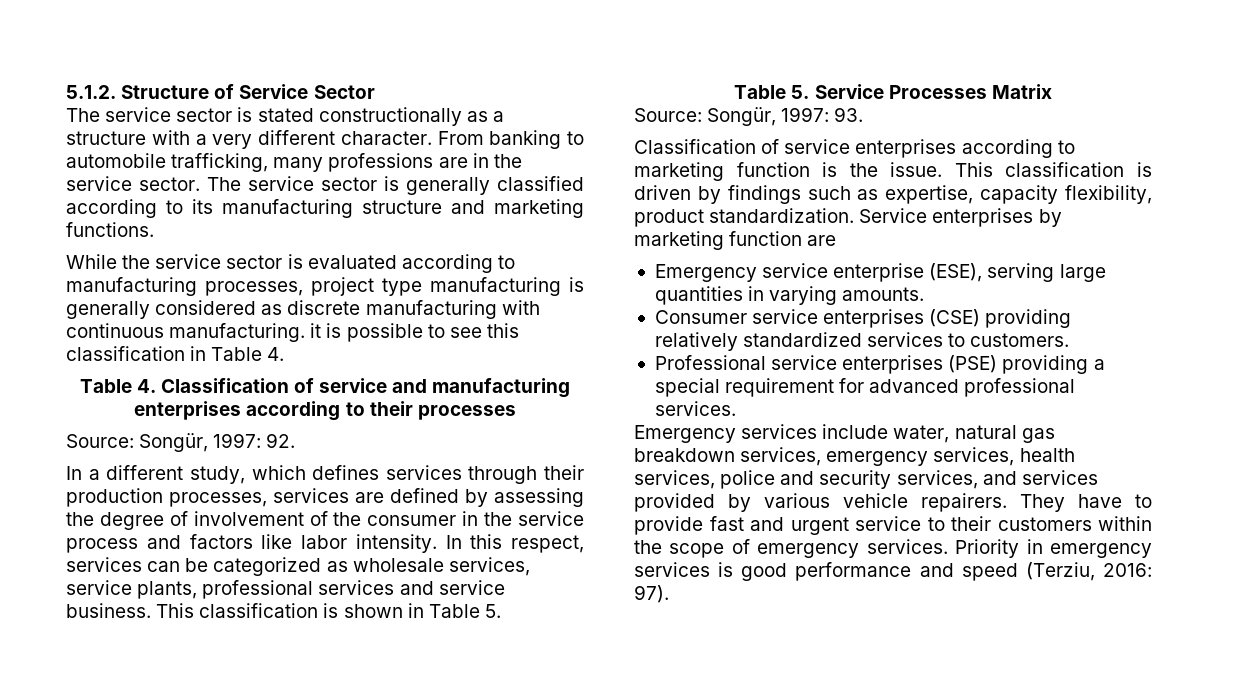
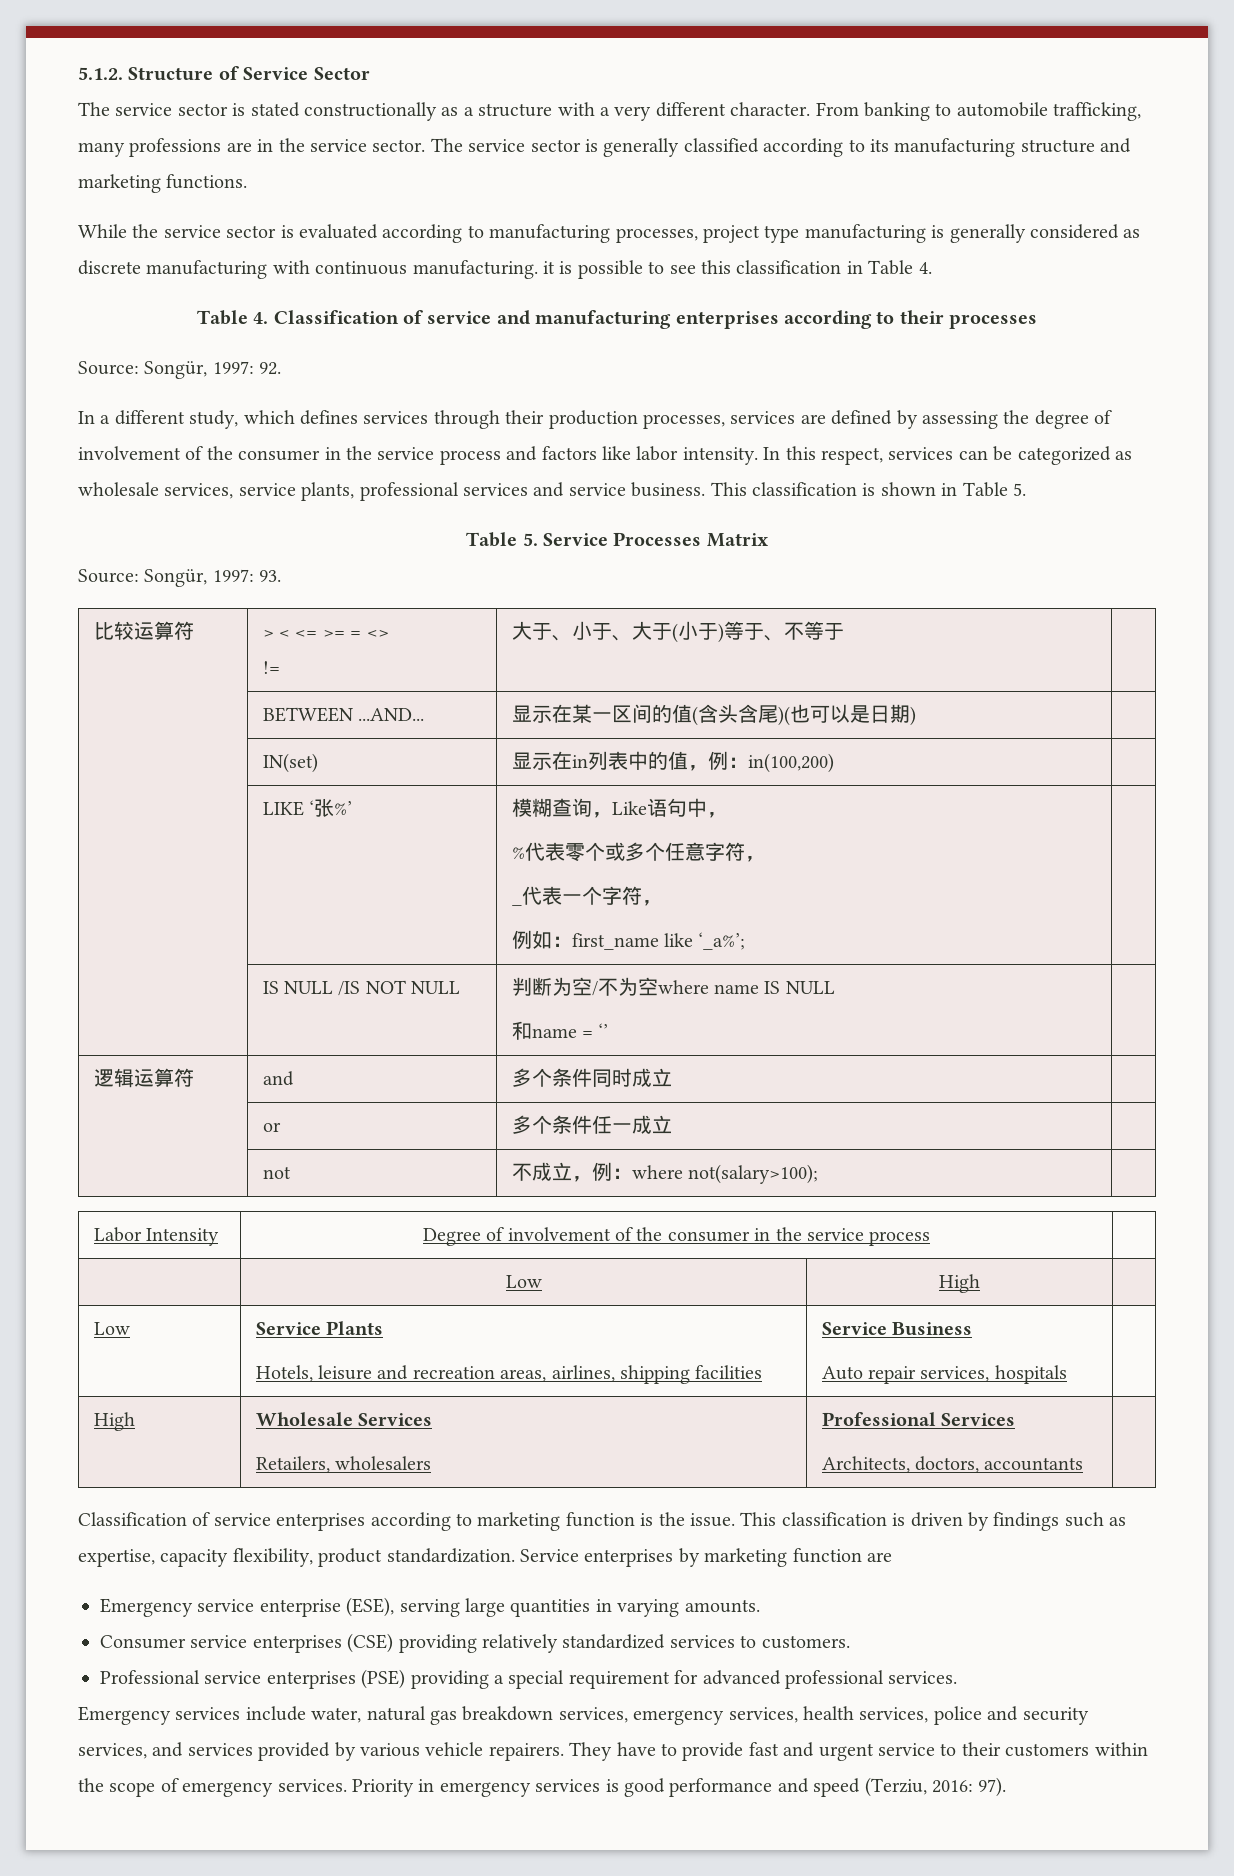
+ 比较运算符 | > < <= >= = <>
+ != | 大于、小于、大于(小于)等于、不等于 |
+ | BETWEEN ...AND... | 显示在某一区间的值(含头含尾)(也可以是日期) |
+ | IN(set) | 显示在in列表中的值，例：in(100,200) |
+ | LIKE ‘张%’ | 模糊查询，Like语句中，
+ %代表零个或多个任意字符，
+ _代表一个字符，
+ 例如：first_name like ‘_a%’; |
+ | IS NULL /IS NOT NULL | 判断为空/不为空where name IS NULL
+ 和name = ‘’ |
+ 逻辑运算符 | and | 多个条件同时成立 |
+ | or | 多个条件任一成立 |
+ | not | 不成立，例：where not(salary>100); |
+ Labor Intensity | Degree of involvement of the consumer in the service process |
+ | Low | High |
+ Low | Service Plants
+ Hotels, leisure and recreation areas, airlines, shipping facilities | Service Business
+ Auto repair services, hospitals |
+ High | Wholesale Services
+ Retailers, wholesalers | Professional Services
+ Architects, doctors, accountants |

